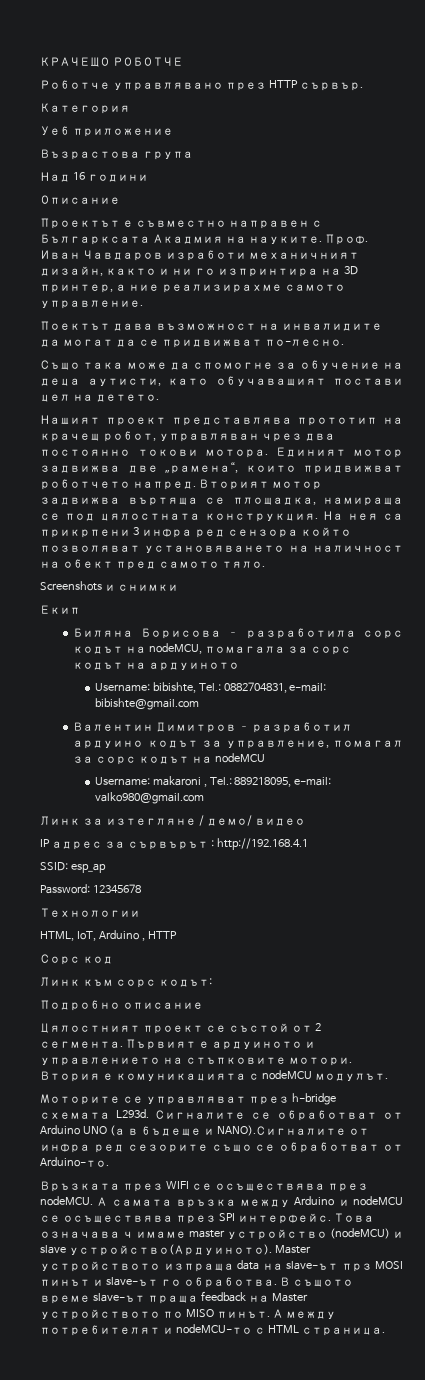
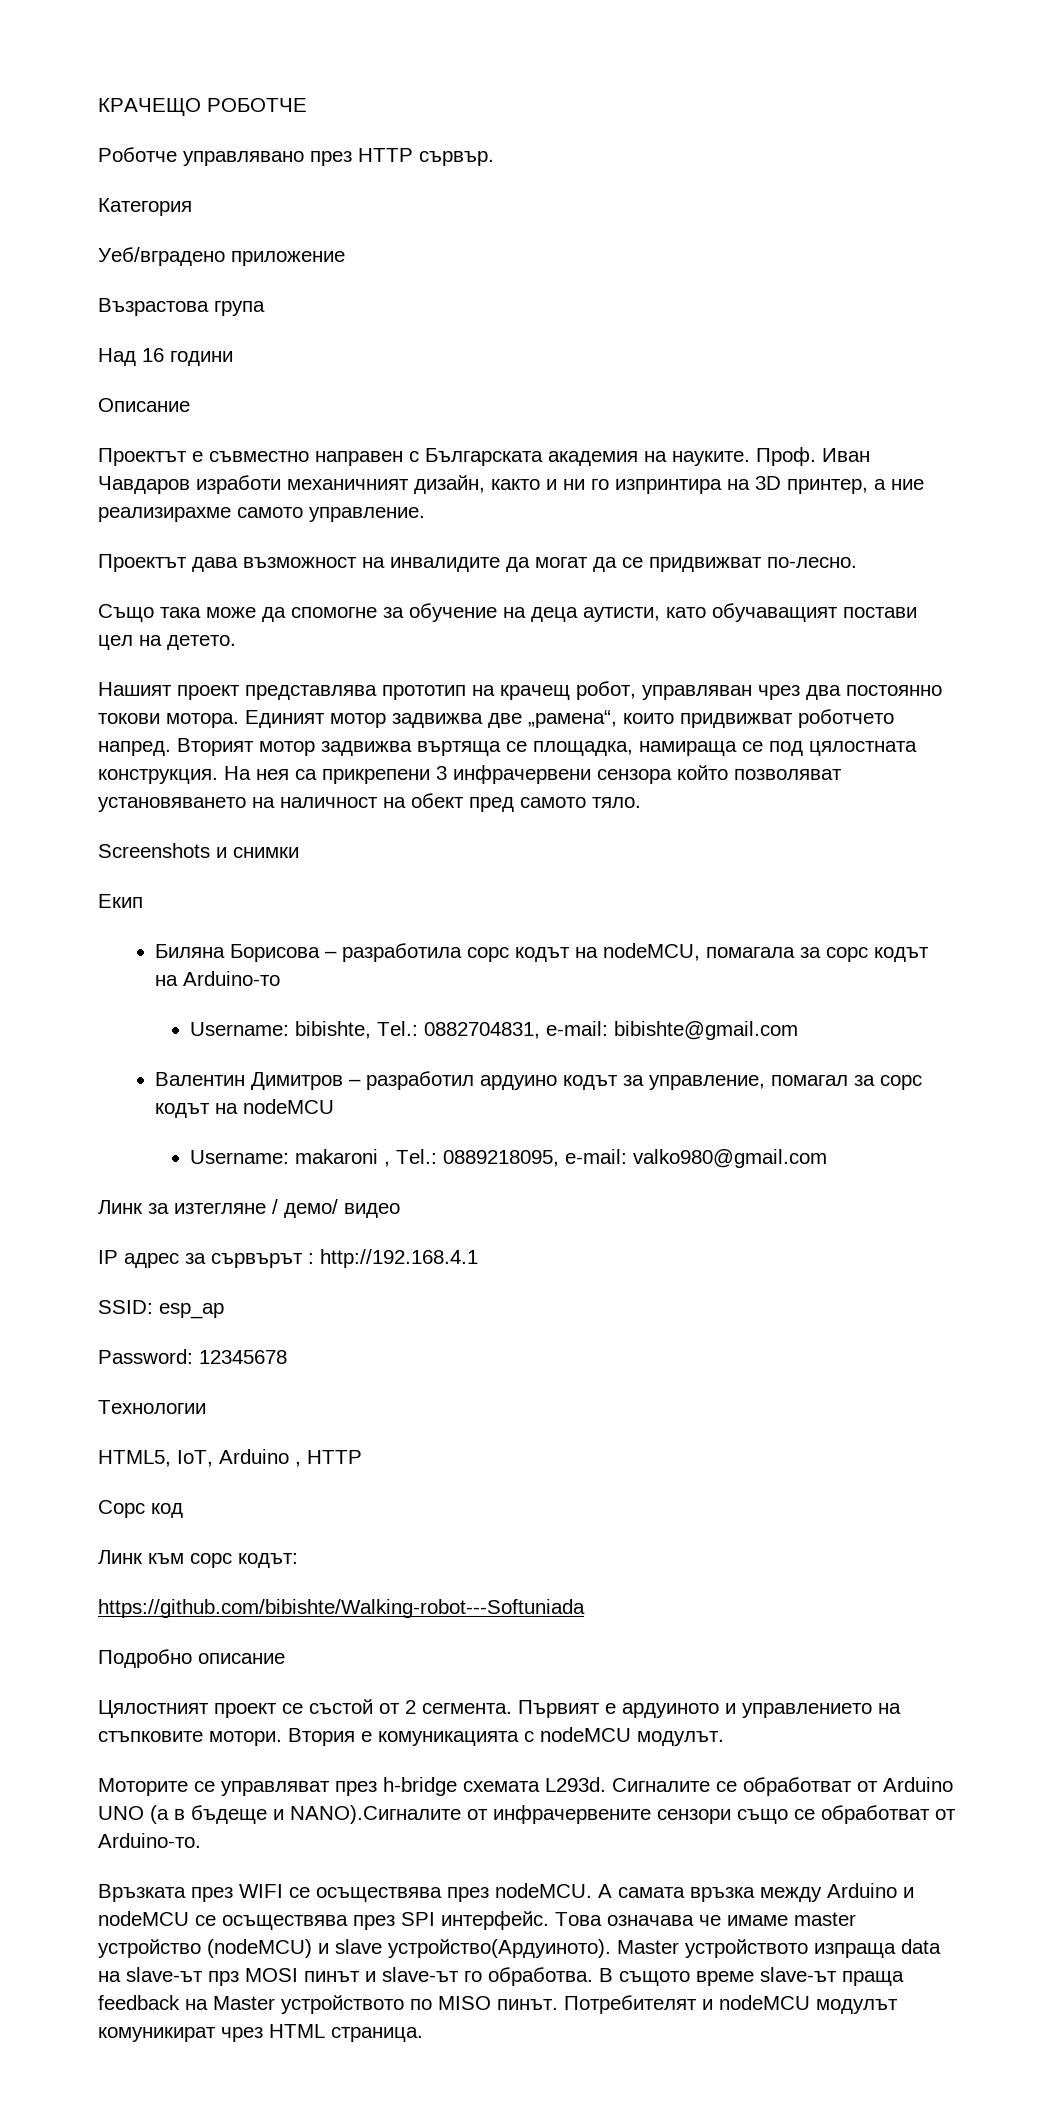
- Уеб приложение
+ Уеб/вградено приложение
- Проектът е съвместно направен с Българксата Акадмия на науките.
+ Проектът е съвместно направен с Българската академия на науките.
- Поектът дава възможност на инвалидите да могат да се придвижват по-лесно.
+ Проектът дава възможност на инвалидите да могат да се придвижват по-лесно.
- На нея са прикрпени 3 инфра ред сензора който позволяват установяването на наличност на обект пред самото тяло.
+ На нея са прикрепени 3 инфрачервени сензора който позволяват установяването на наличност на обект пред самото тяло.
- Биляна Борисова – разработила сорс кодът на nodeMCU, помагала за сорс кодът на ардуиното
+ Биляна Борисова – разработила сорс кодът на nodeMCU, помагала за сорс кодът на Arduino-то
- Username: makaroni , Tel.: 889218095, e-mail: valko980@gmail.com
+ Username: makaroni , Tel.: 0889218095, e-mail: valko980@gmail.com
- HTML, IoT, Arduino , HTTP
+ HTML5, IoT, Arduino , HTTP
+ https://github.com/bibishte/Walking-robot---Softuniada
- Сигналите се обработват от Arduino UNO (а в бъдеще и NANO).Сигналите от инфра ред сезорите също се обработват от Arduino-то.
+ Сигналите се обработват от Arduino UNO (а в бъдеще и NANO).Сигналите от инфрачервените сензори също се обработват от Arduino-то.
- Това означава ч имаме master устройство (nodeMCU) и slave устройство(Ардуиното).
+ Това означава че имаме master устройство (nodeMCU) и slave устройство(Ардуиното).
- А между потребителят и nodeMCU-то с HTML страница.
+ Потребителят и nodeMCU модулът комуникират чрез HTML страница.

